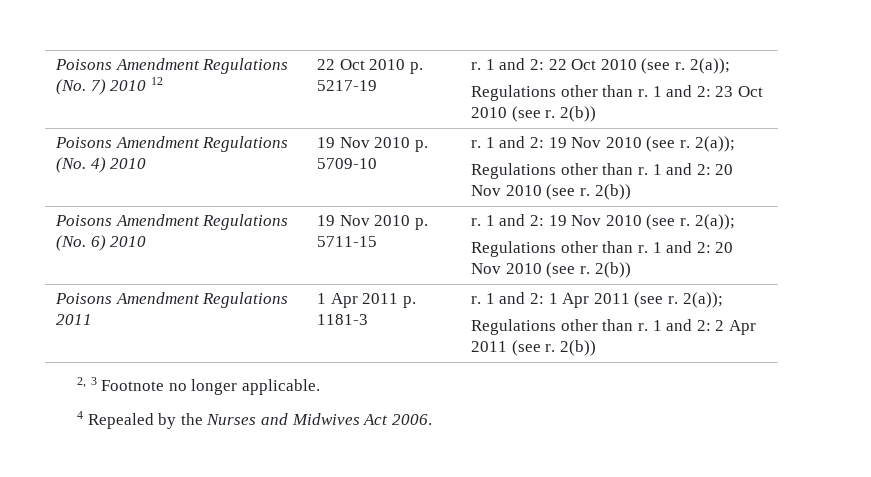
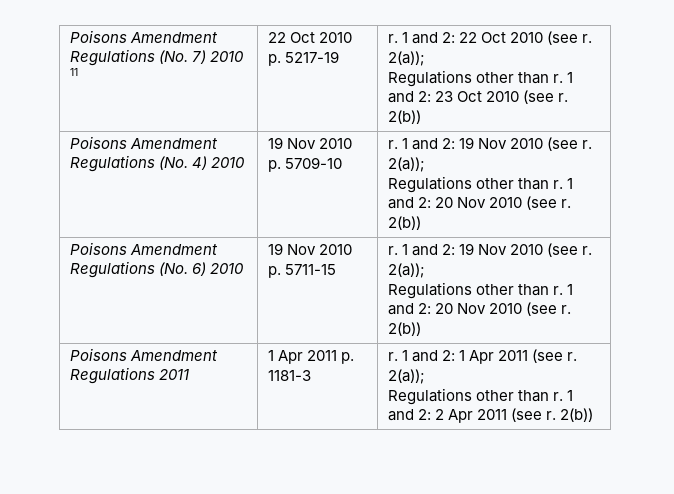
- Poisons Amendment Regulations (No. 7) 2010 12 | 22 Oct 2010 p. 5217-19 | r. 1 and 2: 22 Oct 2010 (see r. 2(a));
+ Poisons Amendment Regulations (No. 7) 2010 11 | 22 Oct 2010 p. 5217-19 | r. 1 and 2: 22 Oct 2010 (see r. 2(a));
- 2, 3 Footnote no longer applicable.
- 4 Repealed by the Nurses and Midwives Act 2006.

